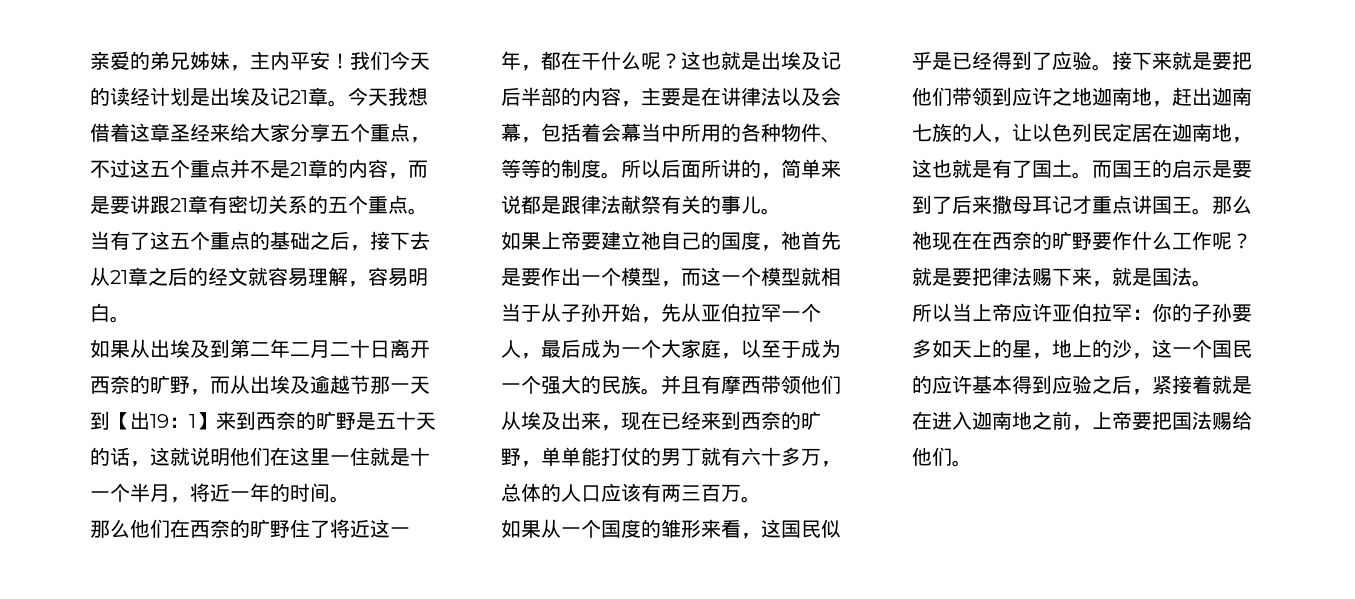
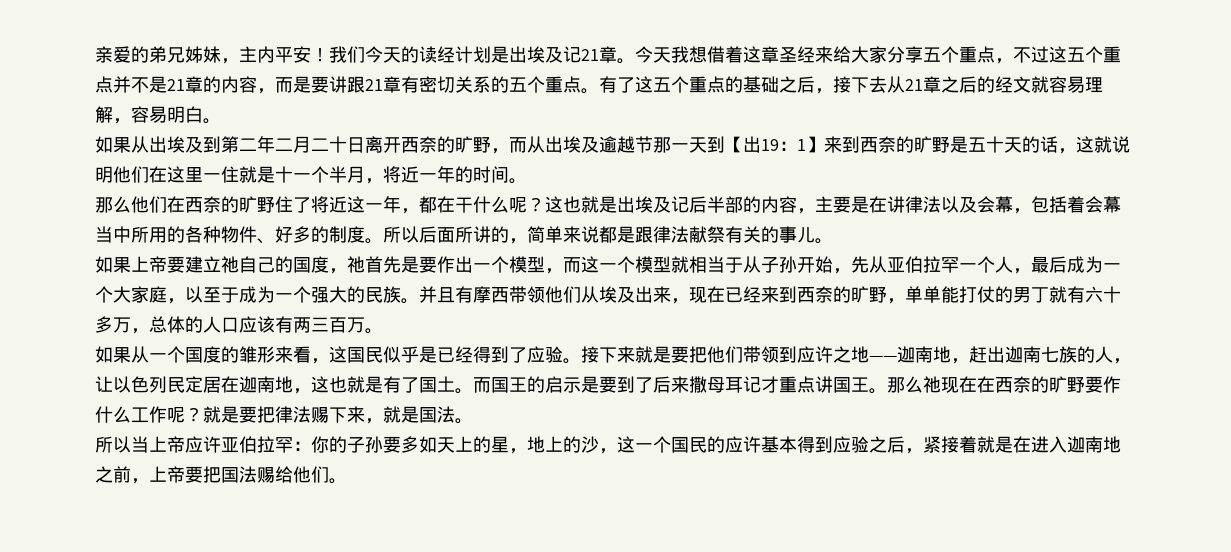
- 当有了这五个重点的基础之后，接下去从21章之后的经文就容易理解，容易明白。
+ 有了这五个重点的基础之后，接下去从21章之后的经文就容易理解，容易明白。
- 这也就是出埃及记后半部的内容，主要是在讲律法以及会幕，包括着会幕当中所用的各种物件、等等的制度。
+ 这也就是出埃及记后半部的内容，主要是在讲律法以及会幕，包括着会幕当中所用的各种物件、好多的制度。
- 接下来就是要把他们带领到应许之地迦南地，赶出迦南七族的人，让以色列民定居在迦南地，这也就是有了国土。
+ 接下来就是要把他们带领到应许之地——迦南地，赶出迦南七族的人，让以色列民定居在迦南地，这也就是有了国土。

